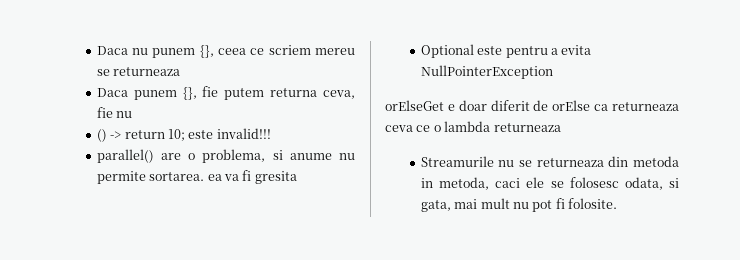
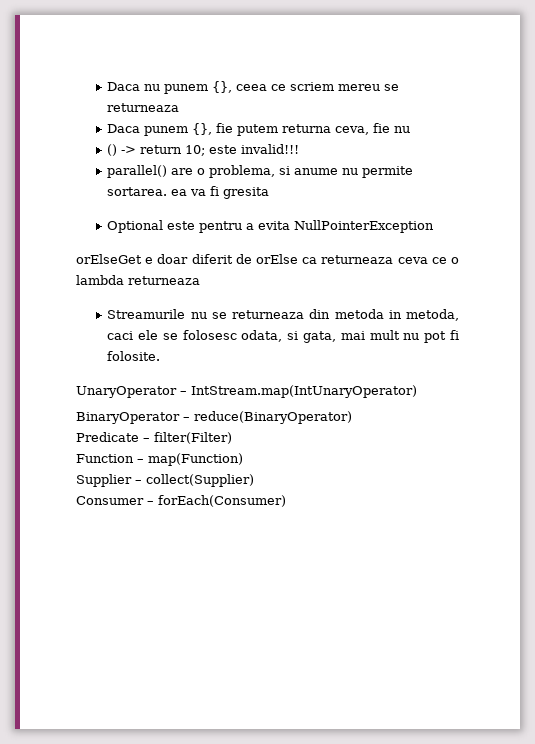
+ UnaryOperator – IntStream.map(IntUnaryOperator)
+ BinaryOperator – reduce(BinaryOperator)
+ Predicate – filter(Filter)
+ Function – map(Function)
+ Supplier – collect(Supplier)
+ Consumer – forEach(Consumer)

